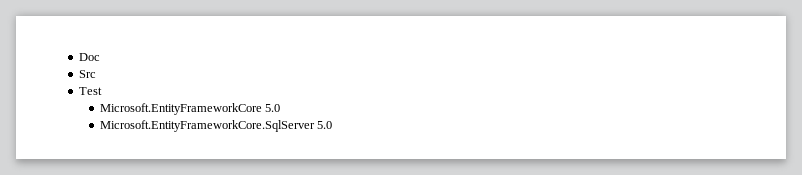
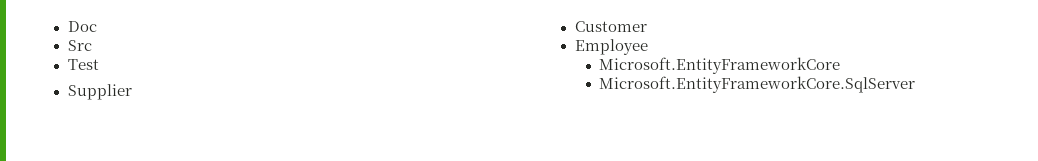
+ Supplier
+ Customer
+ Employee
- Microsoft.EntityFrameworkCore 5.0
+ Microsoft.EntityFrameworkCore
- Microsoft.EntityFrameworkCore.SqlServer 5.0
+ Microsoft.EntityFrameworkCore.SqlServer

